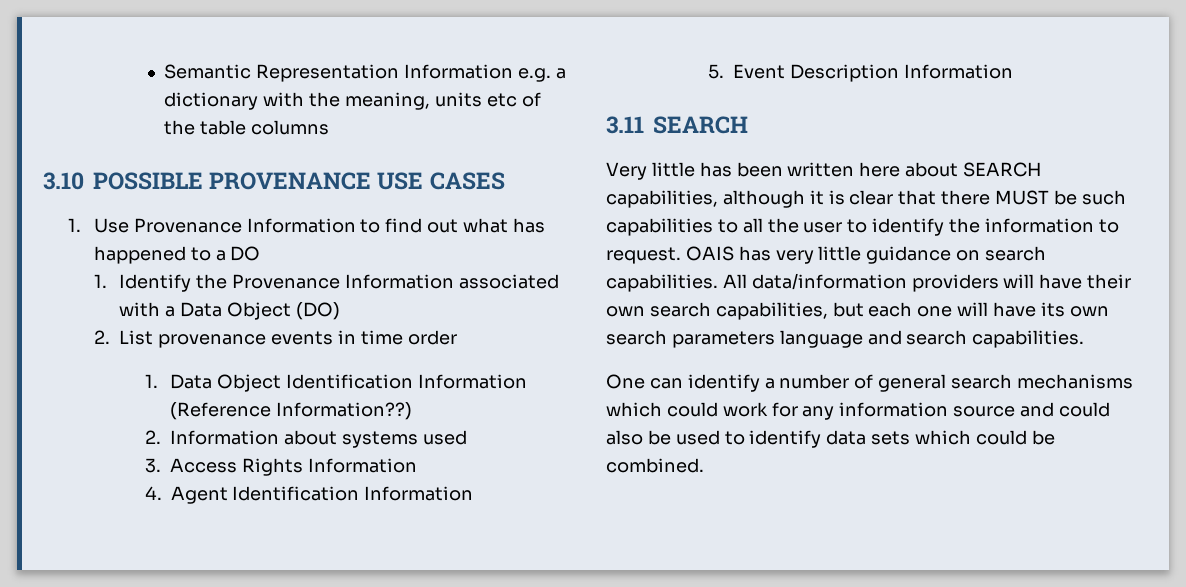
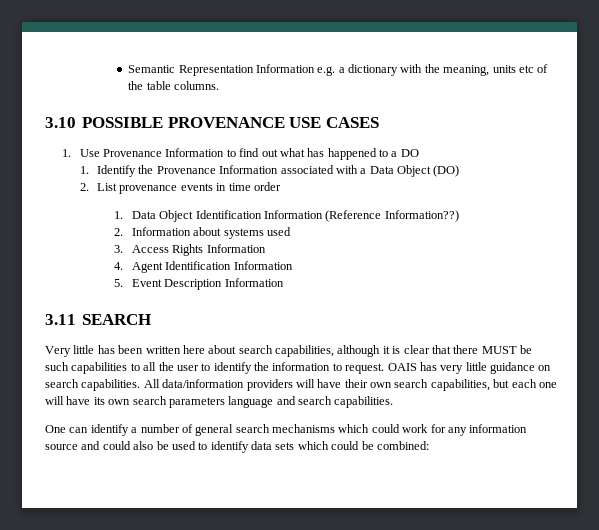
- Semantic Representation Information e.g. a dictionary with the meaning, units etc of the table columns
+ Semantic Representation Information e.g. a dictionary with the meaning, units etc of the table columns.
- Very little has been written here about SEARCH capabilities, although it is clear that there MUST be such capabilities to all the user to identify the information to request.
+ Very little has been written here about search capabilities, although it is clear that there MUST be such capabilities to all the user to identify the information to request.
- One can identify a number of general search mechanisms which could work for any information source and could also be used to identify data sets which could be combined.
+ One can identify a number of general search mechanisms which could work for any information source and could also be used to identify data sets which could be combined:

